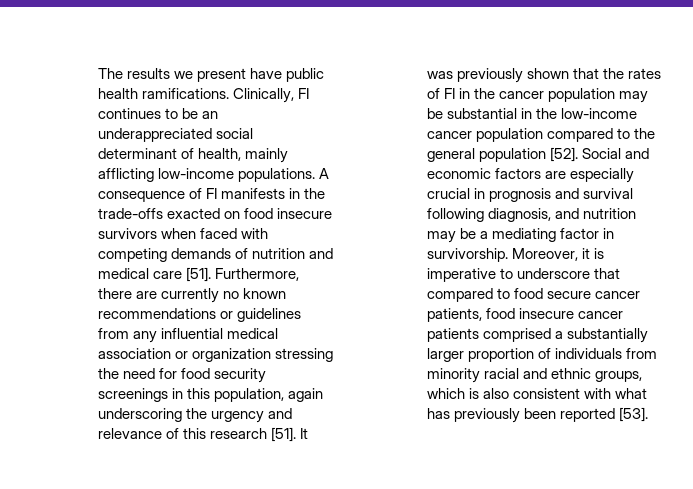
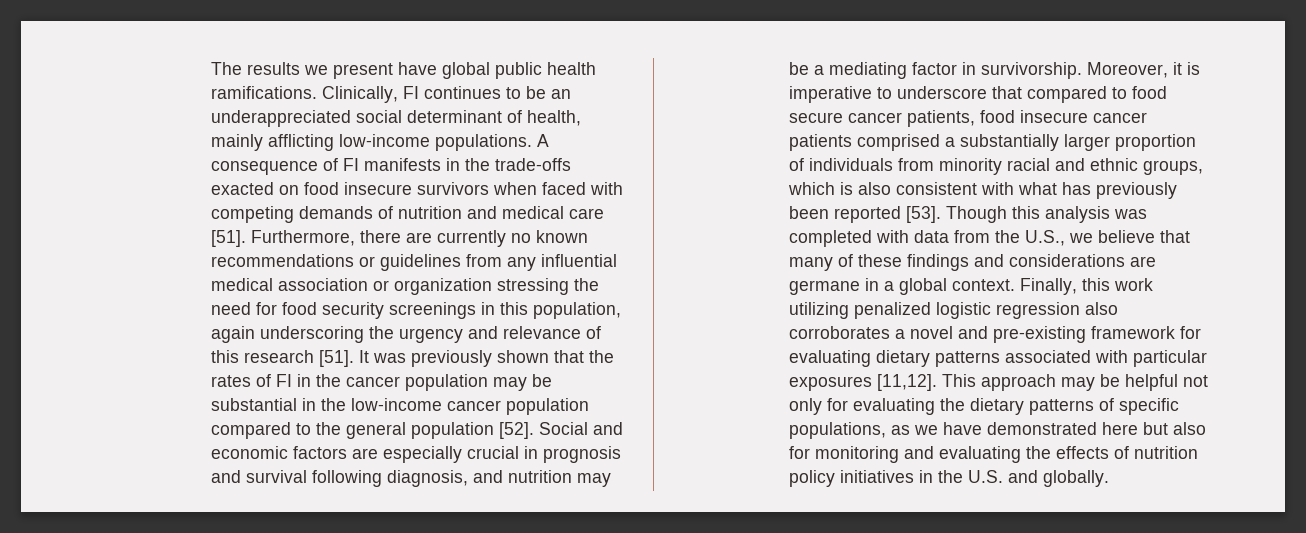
- The results we present have public health ramifications.
+ The results we present have global public health ramifications.
+ Though this analysis was completed with data from the U.S., we believe that many of these findings and considerations are germane in a global context. Finally, this work utilizing penalized logistic regression also corroborates a novel and pre-existing framework for evaluating dietary patterns associated with particular exposures [11,12]. This approach may be helpful not only for evaluating the dietary patterns of specific populations, as we have demonstrated here but also for monitoring and evaluating the effects of nutrition policy initiatives in the U.S. and globally.

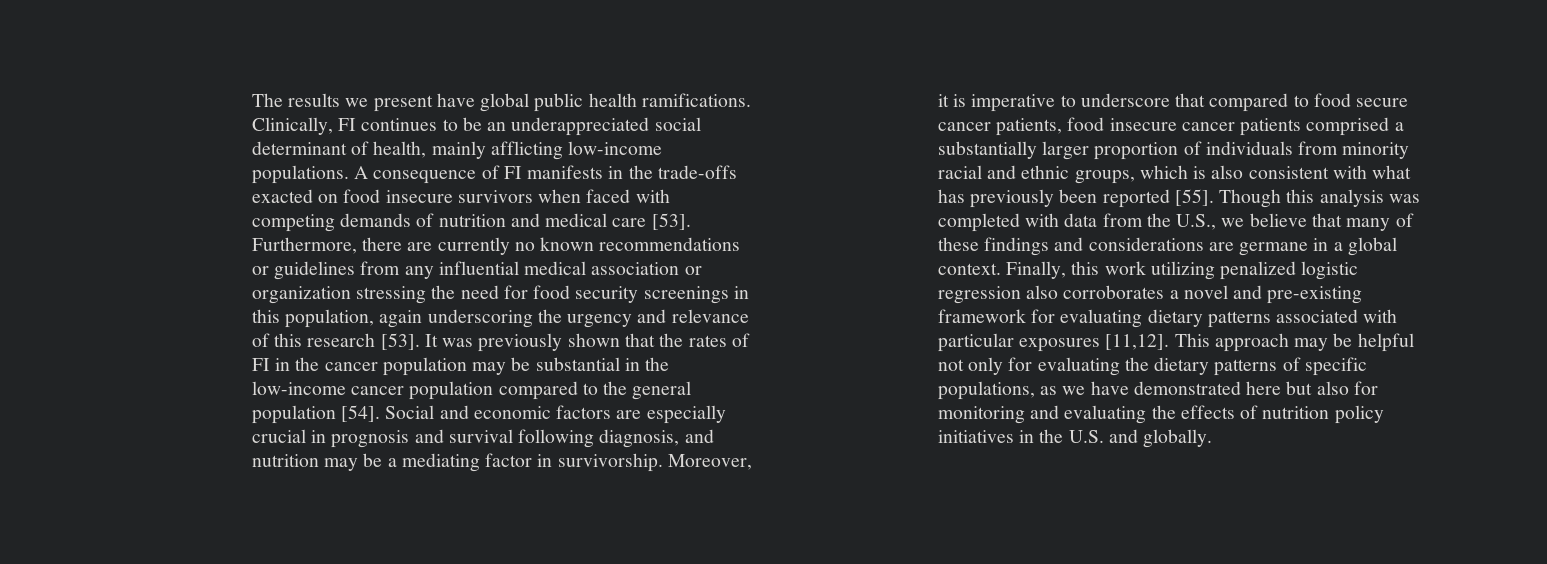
- A consequence of FI manifests in the trade-offs exacted on food insecure survivors when faced with competing demands of nutrition and medical care [51].
+ A consequence of FI manifests in the trade-offs exacted on food insecure survivors when faced with competing demands of nutrition and medical care [53].
- Furthermore, there are currently no known recommendations or guidelines from any influential medical association or organization stressing the need for food security screenings in this population, again underscoring the urgency and relevance of this research [51].
+ Furthermore, there are currently no known recommendations or guidelines from any influential medical association or organization stressing the need for food security screenings in this population, again underscoring the urgency and relevance of this research [53].
- It was previously shown that the rates of FI in the cancer population may be substantial in the low-income cancer population compared to the general population [52].
+ It was previously shown that the rates of FI in the cancer population may be substantial in the low-income cancer population compared to the general population [54].
- Moreover, it is imperative to underscore that compared to food secure cancer patients, food insecure cancer patients comprised a substantially larger proportion of individuals from minority racial and ethnic groups, which is also consistent with what has previously been reported [53].
+ Moreover, it is imperative to underscore that compared to food secure cancer patients, food insecure cancer patients comprised a substantially larger proportion of individuals from minority racial and ethnic groups, which is also consistent with what has previously been reported [55].

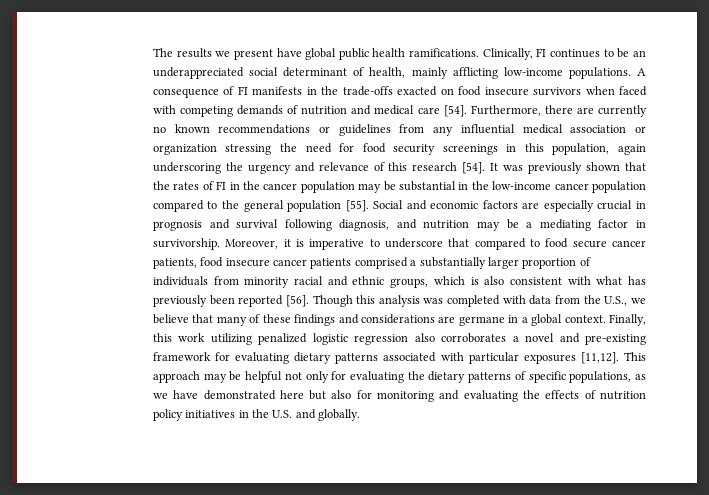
- A consequence of FI manifests in the trade-offs exacted on food insecure survivors when faced with competing demands of nutrition and medical care [53].
+ A consequence of FI manifests in the trade-offs exacted on food insecure survivors when faced with competing demands of nutrition and medical care [54].
- Furthermore, there are currently no known recommendations or guidelines from any influential medical association or organization stressing the need for food security screenings in this population, again underscoring the urgency and relevance of this research [53].
+ Furthermore, there are currently no known recommendations or guidelines from any influential medical association or organization stressing the need for food security screenings in this population, again underscoring the urgency and relevance of this research [54].
- It was previously shown that the rates of FI in the cancer population may be substantial in the low-income cancer population compared to the general population [54].
+ It was previously shown that the rates of FI in the cancer population may be substantial in the low-income cancer population compared to the general population [55].
- Moreover, it is imperative to underscore that compared to food secure cancer patients, food insecure cancer patients comprised a substantially larger proportion of individuals from minority racial and ethnic groups, which is also consistent with what has previously been reported [55].
+ Moreover, it is imperative to underscore that compared to food secure cancer patients, food insecure cancer patients comprised a substantially larger proportion of individuals from minority racial and ethnic groups, which is also consistent with what has previously been reported [56].

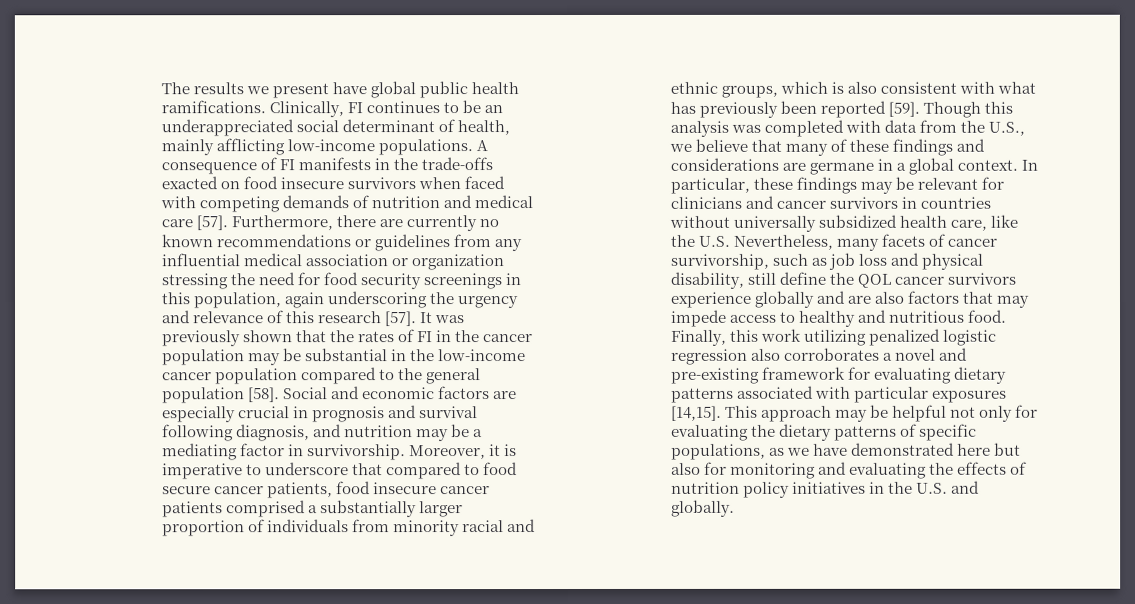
- A consequence of FI manifests in the trade-offs exacted on food insecure survivors when faced with competing demands of nutrition and medical care [54].
+ A consequence of FI manifests in the trade-offs exacted on food insecure survivors when faced with competing demands of nutrition and medical care [57].
- Furthermore, there are currently no known recommendations or guidelines from any influential medical association or organization stressing the need for food security screenings in this population, again underscoring the urgency and relevance of this research [54].
+ Furthermore, there are currently no known recommendations or guidelines from any influential medical association or organization stressing the need for food security screenings in this population, again underscoring the urgency and relevance of this research [57].
- It was previously shown that the rates of FI in the cancer population may be substantial in the low-income cancer population compared to the general population [55].
+ It was previously shown that the rates of FI in the cancer population may be substantial in the low-income cancer population compared to the general population [58].
- Moreover, it is imperative to underscore that compared to food secure cancer patients, food insecure cancer patients comprised a substantially larger proportion of individuals from minority racial and ethnic groups, which is also consistent with what has previously been reported [56].
+ Moreover, it is imperative to underscore that compared to food secure cancer patients, food insecure cancer patients comprised a substantially larger proportion of individuals from minority racial and ethnic groups, which is also consistent with what has previously been reported [59].
+ In particular, these findings may be relevant for clinicians and cancer survivors in countries without universally subsidized health care, like the U.S. Nevertheless, many facets of cancer survivorship, such as job loss and physical disability, still define the QOL cancer survivors experience globally and are also factors that may impede access to healthy and nutritious food.
- Finally, this work utilizing penalized logistic regression also corroborates a novel and pre-existing framework for evaluating dietary patterns associated with particular exposures [11,12].
+ Finally, this work utilizing penalized logistic regression also corroborates a novel and pre-existing framework for evaluating dietary patterns associated with particular exposures [14,15].

